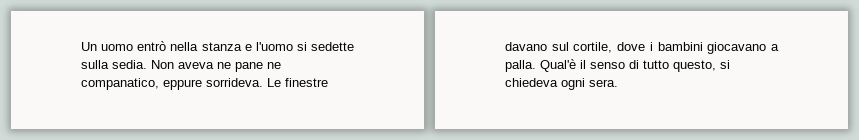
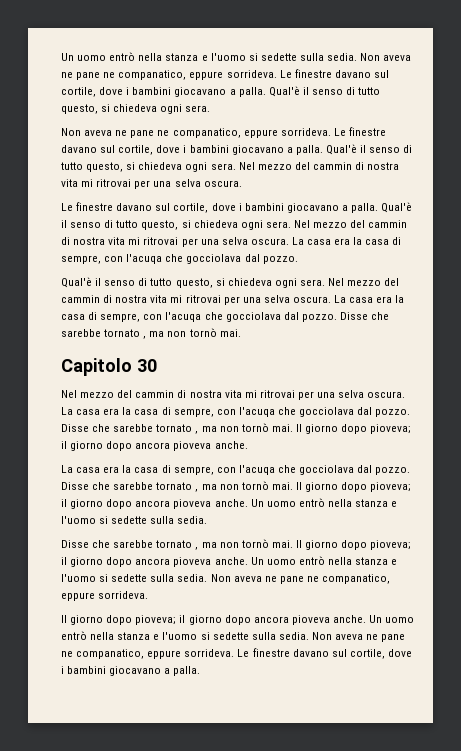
+ Non aveva ne pane ne companatico, eppure sorrideva. Le finestre davano sul cortile, dove i bambini giocavano a palla. Qual'è il senso di tutto questo, si chiedeva ogni sera. Nel mezzo del cammin di nostra vita mi ritrovai per una selva oscura.
+ Le finestre davano sul cortile, dove i bambini giocavano a palla. Qual'è il senso di tutto questo, si chiedeva ogni sera. Nel mezzo del cammin di nostra vita mi ritrovai per una selva oscura. La casa era la casa di sempre, con l'acuqa che gocciolava dal pozzo.
+ Qual'è il senso di tutto questo, si chiedeva ogni sera. Nel mezzo del cammin di nostra vita mi ritrovai per una selva oscura. La casa era la casa di sempre, con l'acuqa che gocciolava dal pozzo. Disse che sarebbe tornato , ma non tornò mai.
+ Capitolo 30
+ Nel mezzo del cammin di nostra vita mi ritrovai per una selva oscura. La casa era la casa di sempre, con l'acuqa che gocciolava dal pozzo. Disse che sarebbe tornato , ma non tornò mai. Il giorno dopo pioveva; il giorno dopo ancora pioveva anche.
+ La casa era la casa di sempre, con l'acuqa che gocciolava dal pozzo. Disse che sarebbe tornato , ma non tornò mai. Il giorno dopo pioveva; il giorno dopo ancora pioveva anche. Un uomo entrò nella stanza e l'uomo si sedette sulla sedia.
+ Disse che sarebbe tornato , ma non tornò mai. Il giorno dopo pioveva; il giorno dopo ancora pioveva anche. Un uomo entrò nella stanza e l'uomo si sedette sulla sedia. Non aveva ne pane ne companatico, eppure sorrideva.
+ Il giorno dopo pioveva; il giorno dopo ancora pioveva anche. Un uomo entrò nella stanza e l'uomo si sedette sulla sedia. Non aveva ne pane ne companatico, eppure sorrideva. Le finestre davano sul cortile, dove i bambini giocavano a palla.

